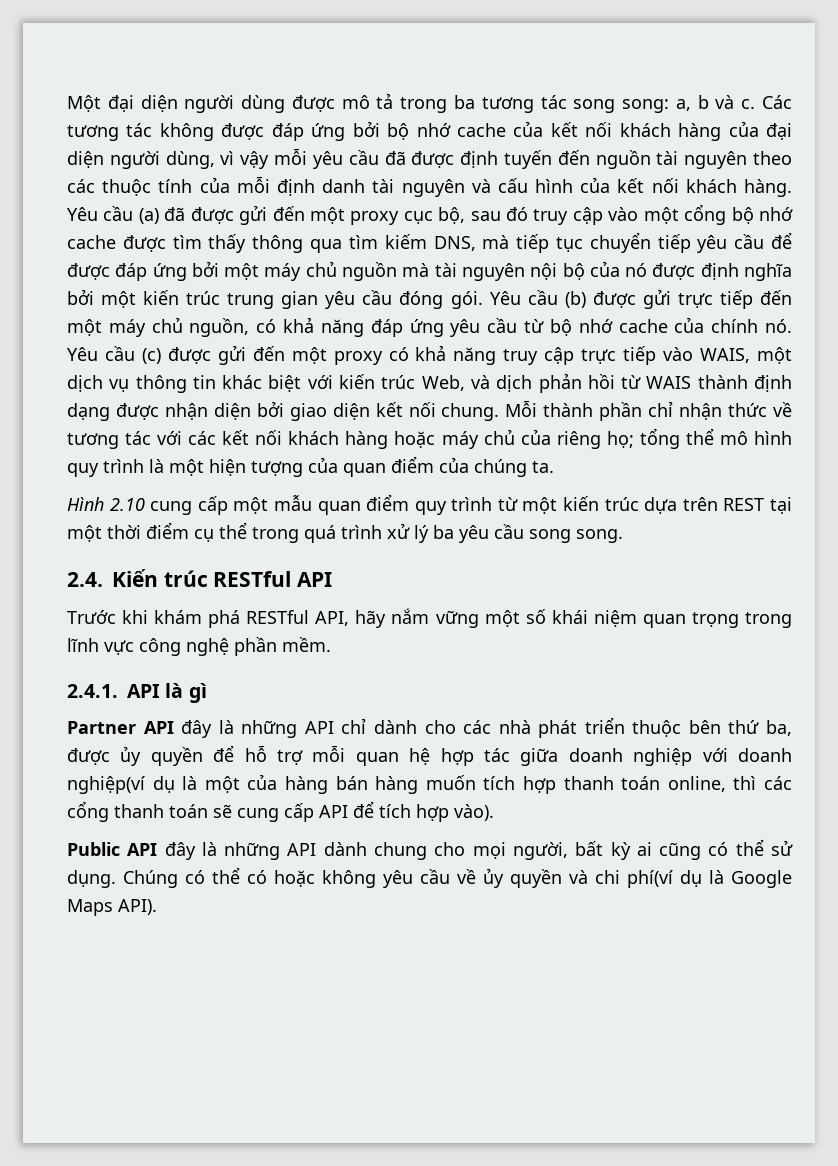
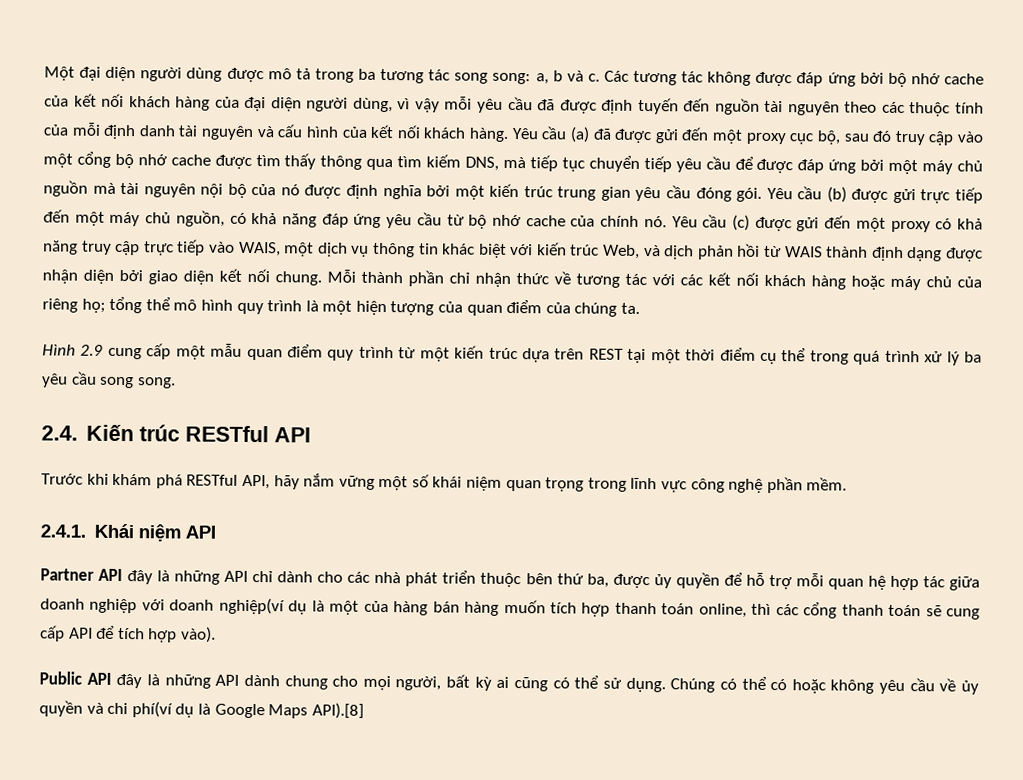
- Hình 2.10 cung cấp một mẫu quan điểm quy trình từ một kiến trúc dựa trên REST tại một thời điểm cụ thể trong quá trình xử lý ba yêu cầu song song.
+ Hình 2.9 cung cấp một mẫu quan điểm quy trình từ một kiến trúc dựa trên REST tại một thời điểm cụ thể trong quá trình xử lý ba yêu cầu song song.
- 2.4.1. API là gì
+ 2.4.1. Khái niệm API
- Chúng có thể có hoặc không yêu cầu về ủy quyền và chi phí(ví dụ là Google Maps API).
+ Chúng có thể có hoặc không yêu cầu về ủy quyền và chi phí(ví dụ là Google Maps API).[8]

